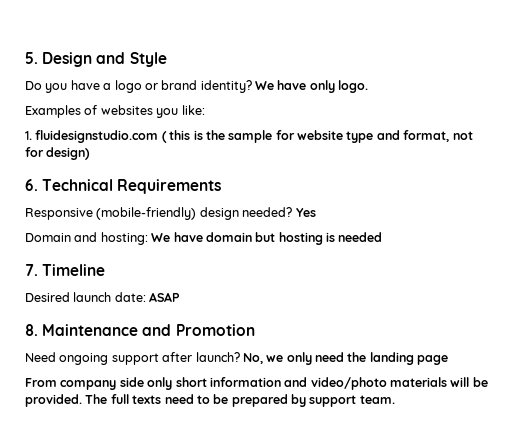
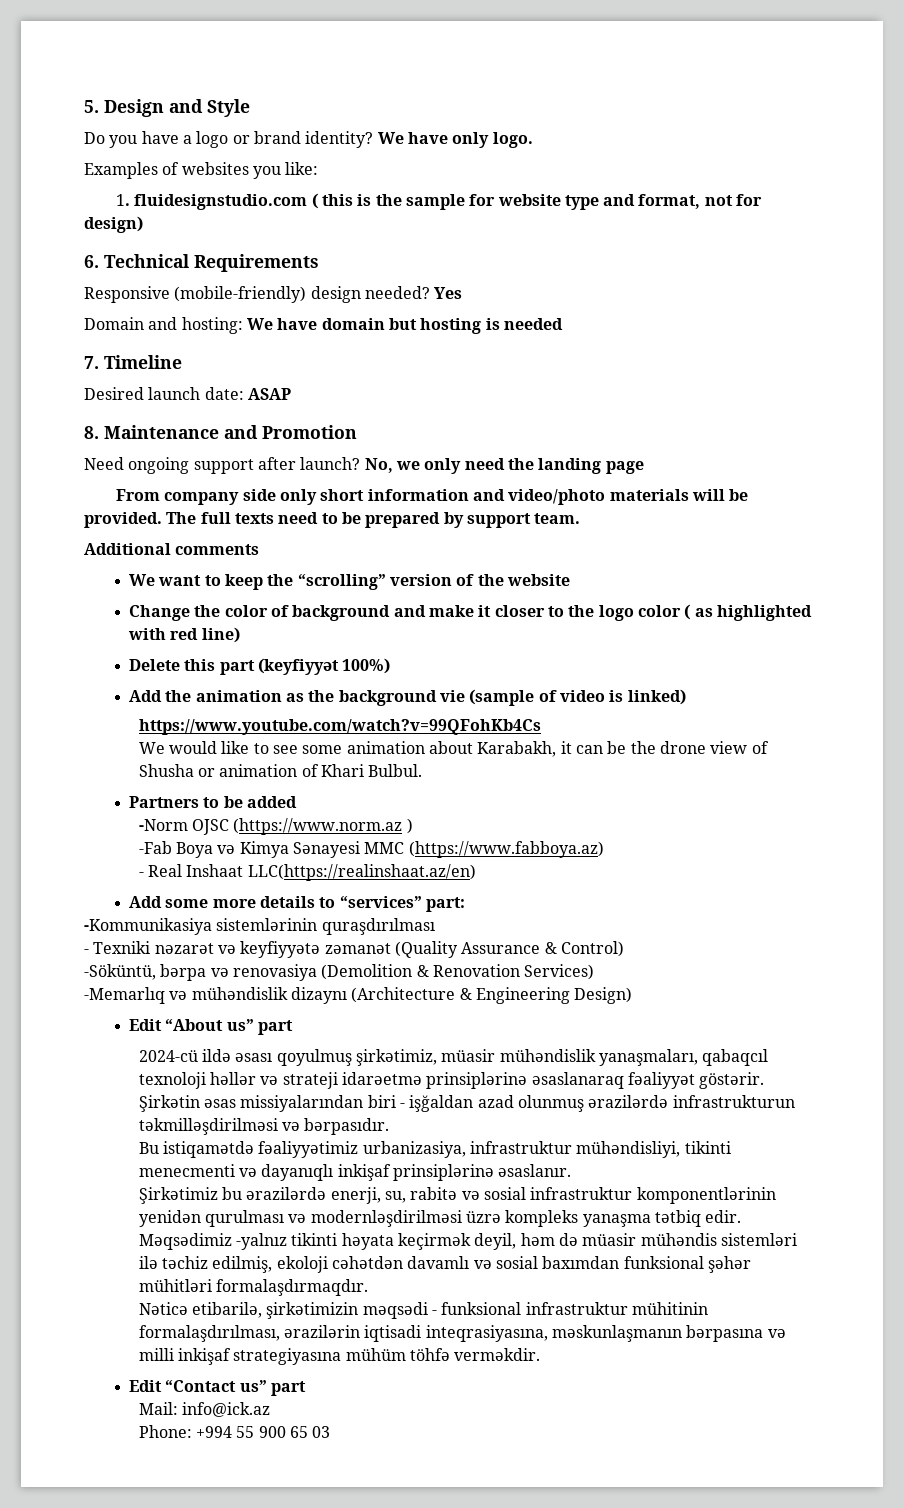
+ Additional comments
+ We want to keep the “scrolling” version of the website
+ Change the color of background and make it closer to the logo color ( as highlighted with red line)
+ Delete this part (keyfiyyət 100%)
+ Add the animation as the background vie (sample of video is linked)
+ https://www.youtube.com/watch?v=99QFohKb4Cs
+ We would like to see some animation about Karabakh, it can be the drone view of Shusha or animation of Khari Bulbul.
+ Partners to be added
+ -Norm OJSC (https://www.norm.az )
+ -Fab Boya və Kimya Sənayesi MMC (https://www.fabboya.az)
+ - Real Inshaat LLC(https://realinshaat.az/en)
+ Add some more details to “services” part:
+ -Kommunikasiya sistemlərinin quraşdırılması
+ - Texniki nəzarət və keyfiyyətə zəmanət (Quality Assurance & Control)
+ -Söküntü, bərpa və renovasiya (Demolition & Renovation Services)
+ -Memarlıq və mühəndislik dizaynı (Architecture & Engineering Design)
+ Edit “About us” part
+ 2024-cü ildə əsası qoyulmuş şirkətimiz, müasir mühəndislik yanaşmaları, qabaqcıl texnoloji həllər və strateji idarəetmə prinsiplərinə əsaslanaraq fəaliyyət göstərir. Şirkətin əsas missiyalarından biri - işğaldan azad olunmuş ərazilərdə infrastrukturun təkmilləşdirilməsi və bərpasıdır.
+ Bu istiqamətdə fəaliyyətimiz urbanizasiya, infrastruktur mühəndisliyi, tikinti menecmenti və dayanıqlı inkişaf prinsiplərinə əsaslanır.
+ Şirkətimiz bu ərazilərdə enerji, su, rabitə və sosial infrastruktur komponentlərinin yenidən qurulması və modernləşdirilməsi üzrə kompleks yanaşma tətbiq edir. Məqsədimiz -yalnız tikinti həyata keçirmək deyil, həm də müasir mühəndis sistemləri ilə təchiz edilmiş, ekoloji cəhətdən davamlı və sosial baxımdan funksional şəhər mühitləri formalaşdırmaqdır.
+ Nəticə etibarilə, şirkətimizin məqsədi - funksional infrastruktur mühitinin formalaşdırılması, ərazilərin iqtisadi inteqrasiyasına, məskunlaşmanın bərpasına və milli inkişaf strategiyasına mühüm töhfə verməkdir.
+ Edit “Contact us” part
+ Mail: info@ick.az
+ Phone: +994 55 900 65 03

